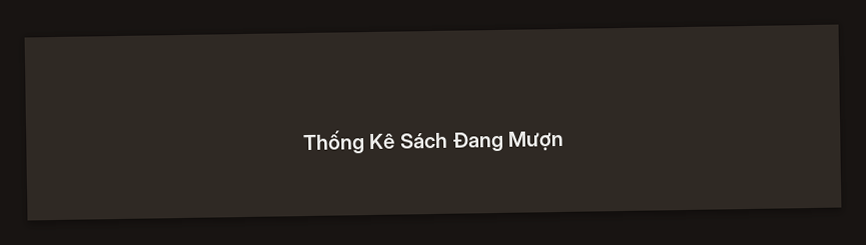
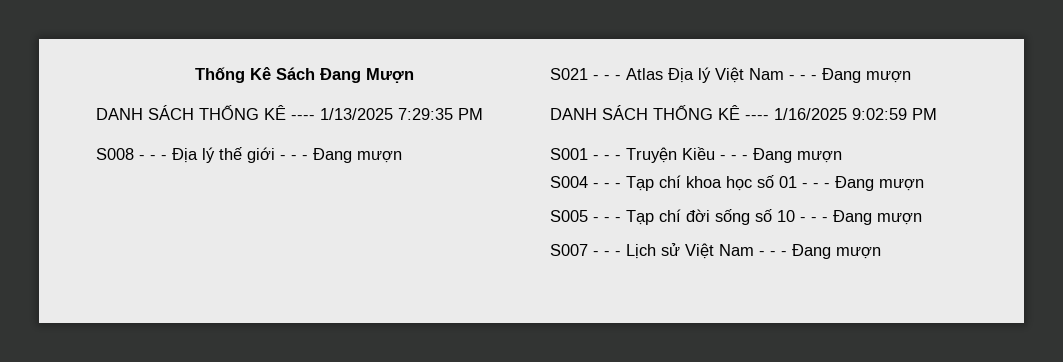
+ DANH SÁCH THỐNG KÊ ---- 1/13/2025 7:29:35 PM
+ S008 - - - Địa lý thế giới - - - Đang mượn
+ S021 - - - Atlas Địa lý Việt Nam - - - Đang mượn
+ DANH SÁCH THỐNG KÊ ---- 1/16/2025 9:02:59 PM
+ S001 - - - Truyện Kiều - - - Đang mượn
+ S004 - - - Tạp chí khoa học số 01 - - - Đang mượn
+ S005 - - - Tạp chí đời sống số 10 - - - Đang mượn
+ S007 - - - Lịch sử Việt Nam - - - Đang mượn

